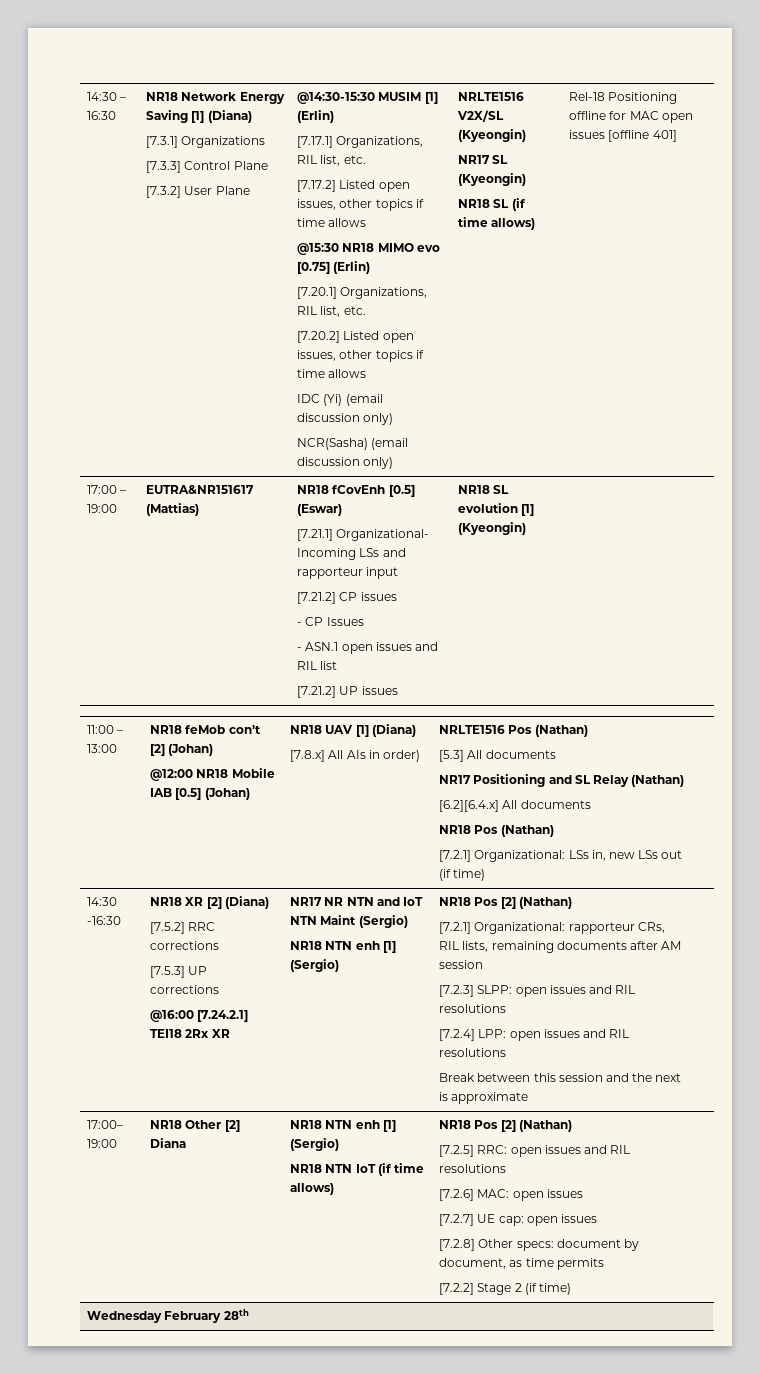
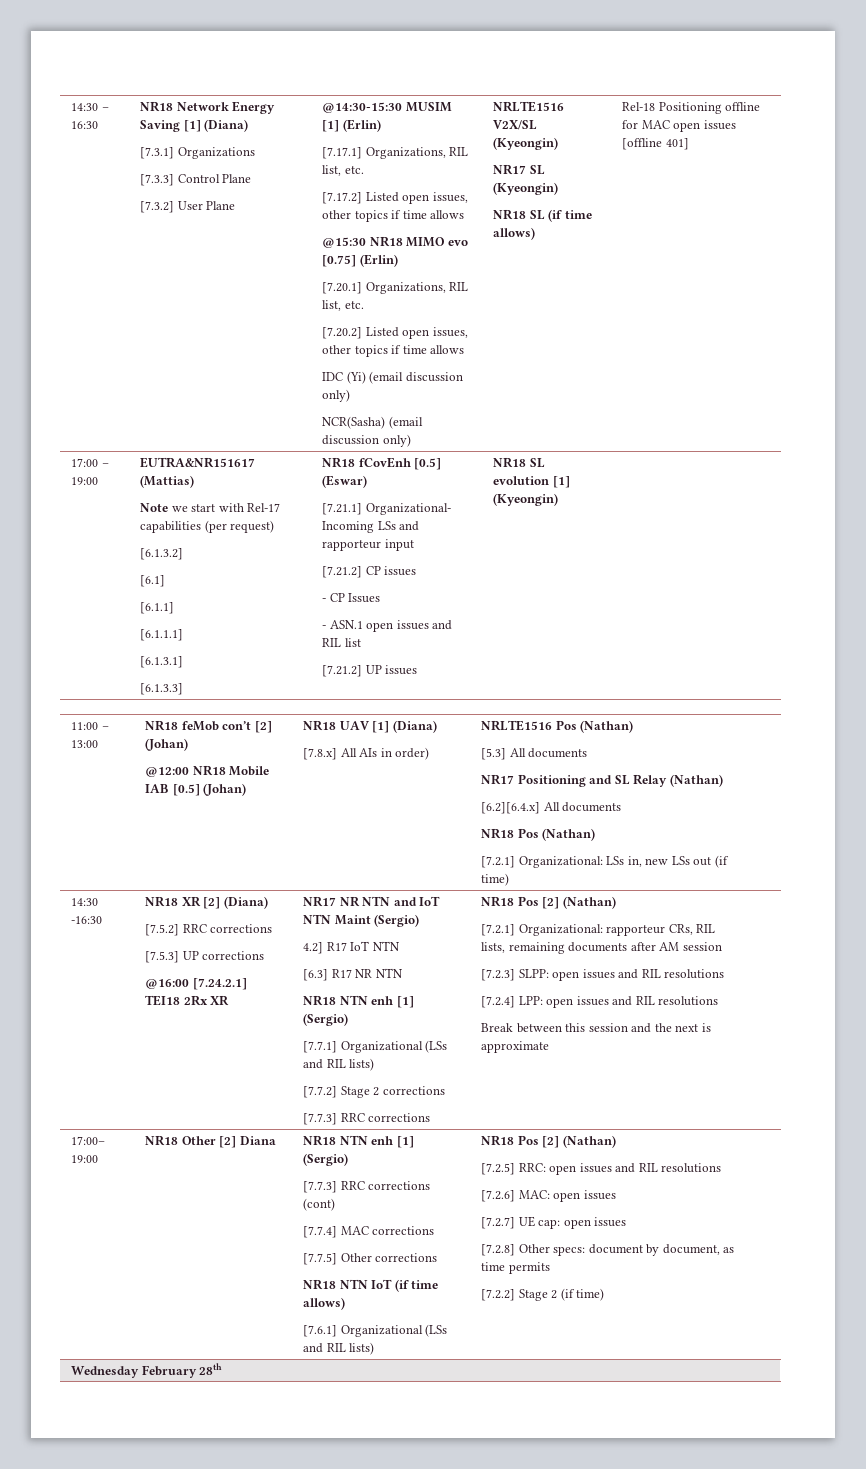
+ Note we start with Rel-17 capabilities (per request)
+ [6.1.3.2]
+ [6.1]
+ [6.1.1]
+ [6.1.1.1]
+ [6.1.3.1]
+ [6.1.3.3]
  NR17 NR NTN and IoT NTN Maint (Sergio)
+ 4.2] R17 IoT NTN
+ [6.3] R17 NR NTN
  NR18 NTN enh [1] (Sergio)
+ [7.7.1] Organizational (LSs and RIL lists)
+ [7.7.2] Stage 2 corrections
+ [7.7.3] RRC corrections
+ [7.7.3] RRC corrections (cont)
+ [7.7.4] MAC corrections
+ [7.7.5] Other corrections
+ [7.6.1] Organizational (LSs and RIL lists)

